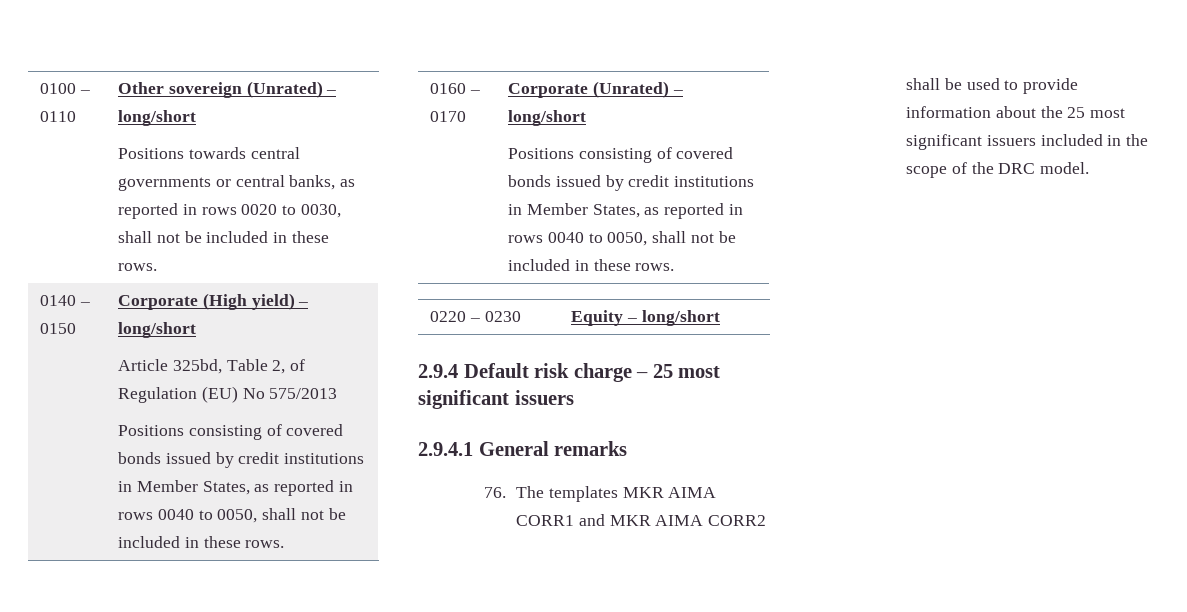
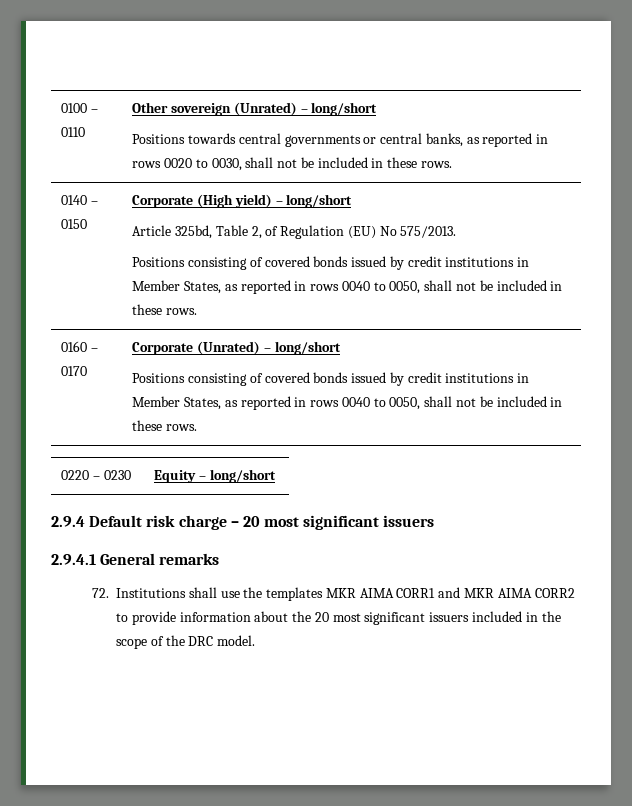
- Article 325bd, Table 2, of Regulation (EU) No 575/2013
+ Article 325bd, Table 2, of Regulation (EU) No 575/2013.
- 2.9.4 Default risk charge – 25 most significant issuers
+ 2.9.4 Default risk charge – 20 most significant issuers
- 76. The templates MKR AIMA CORR1 and MKR AIMA CORR2 shall be used to provide information about the 25 most significant issuers included in the scope of the DRC model.
+ 72. Institutions shall use the templates MKR AIMA CORR1 and MKR AIMA CORR2 to provide information about the 20 most significant issuers included in the scope of the DRC model.

